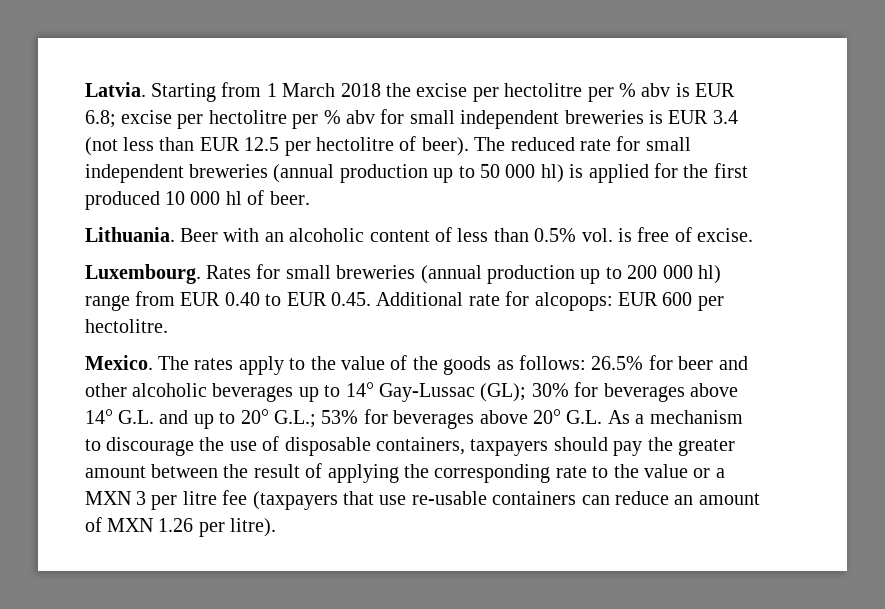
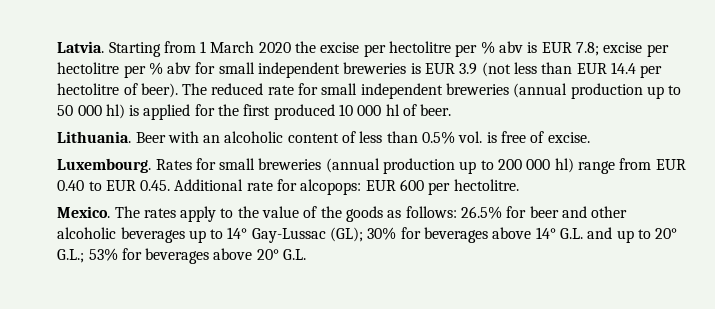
- Starting from 1 March 2018 the excise per hectolitre per % abv is EUR 6.8; excise per hectolitre per % abv for small independent breweries is EUR 3.4 (not less than EUR 12.5 per hectolitre of beer).
+ Starting from 1 March 2020 the excise per hectolitre per % abv is EUR 7.8; excise per hectolitre per % abv for small independent breweries is EUR 3.9 (not less than EUR 14.4 per hectolitre of beer).
- The rates apply to the value of the goods as follows: 26.5% for beer and other alcoholic beverages up to 14° Gay-Lussac (GL); 30% for beverages above 14° G.L. and up to 20° G.L.; 53% for beverages above 20° G.L. As a mechanism to discourage the use of disposable containers, taxpayers should pay the greater amount between the result of applying the corresponding rate to the value or a MXN 3 per litre fee (taxpayers that use re-usable containers can reduce an amount of MXN 1.26 per litre).
+ The rates apply to the value of the goods as follows: 26.5% for beer and other alcoholic beverages up to 14° Gay-Lussac (GL); 30% for beverages above 14° G.L. and up to 20° G.L.; 53% for beverages above 20° G.L.

